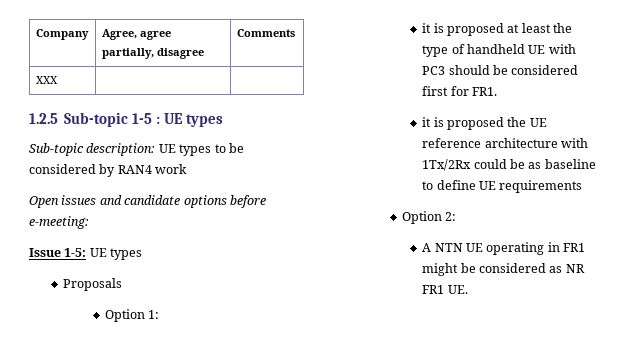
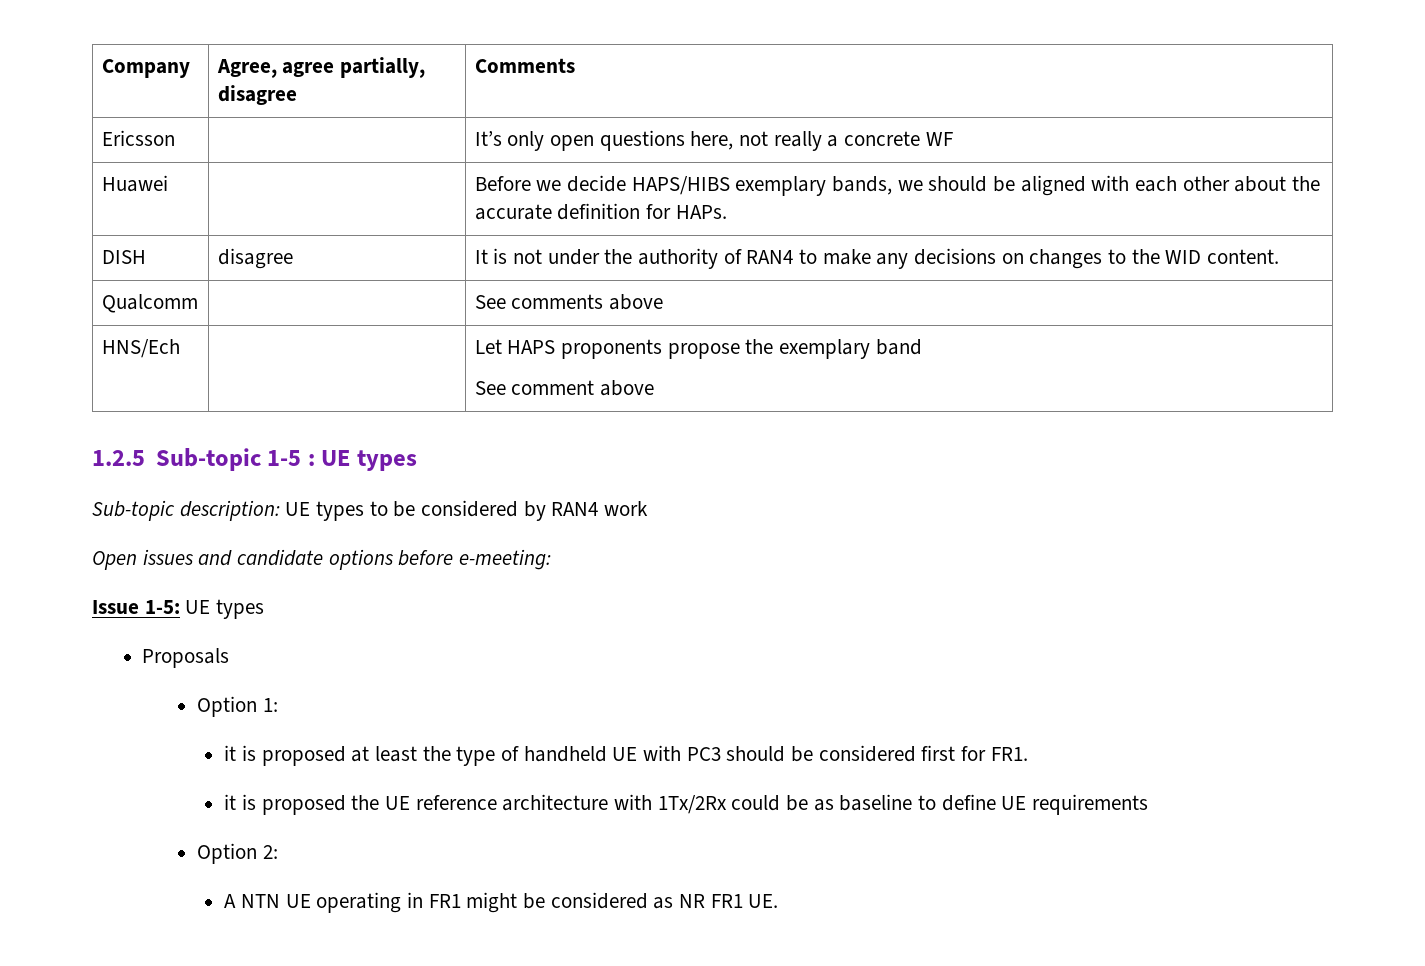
- XXX | |
+ Ericsson | | It’s only open questions here, not really a concrete WF
+ Huawei | | Before we decide HAPS/HIBS exemplary bands, we should be aligned with each other about the accurate definition for HAPs.
+ DISH | disagree | It is not under the authority of RAN4 to make any decisions on changes to the WID content.
+ Qualcomm | | See comments above
+ HNS/Ech | | Let HAPS proponents propose the exemplary band
+ See comment above

